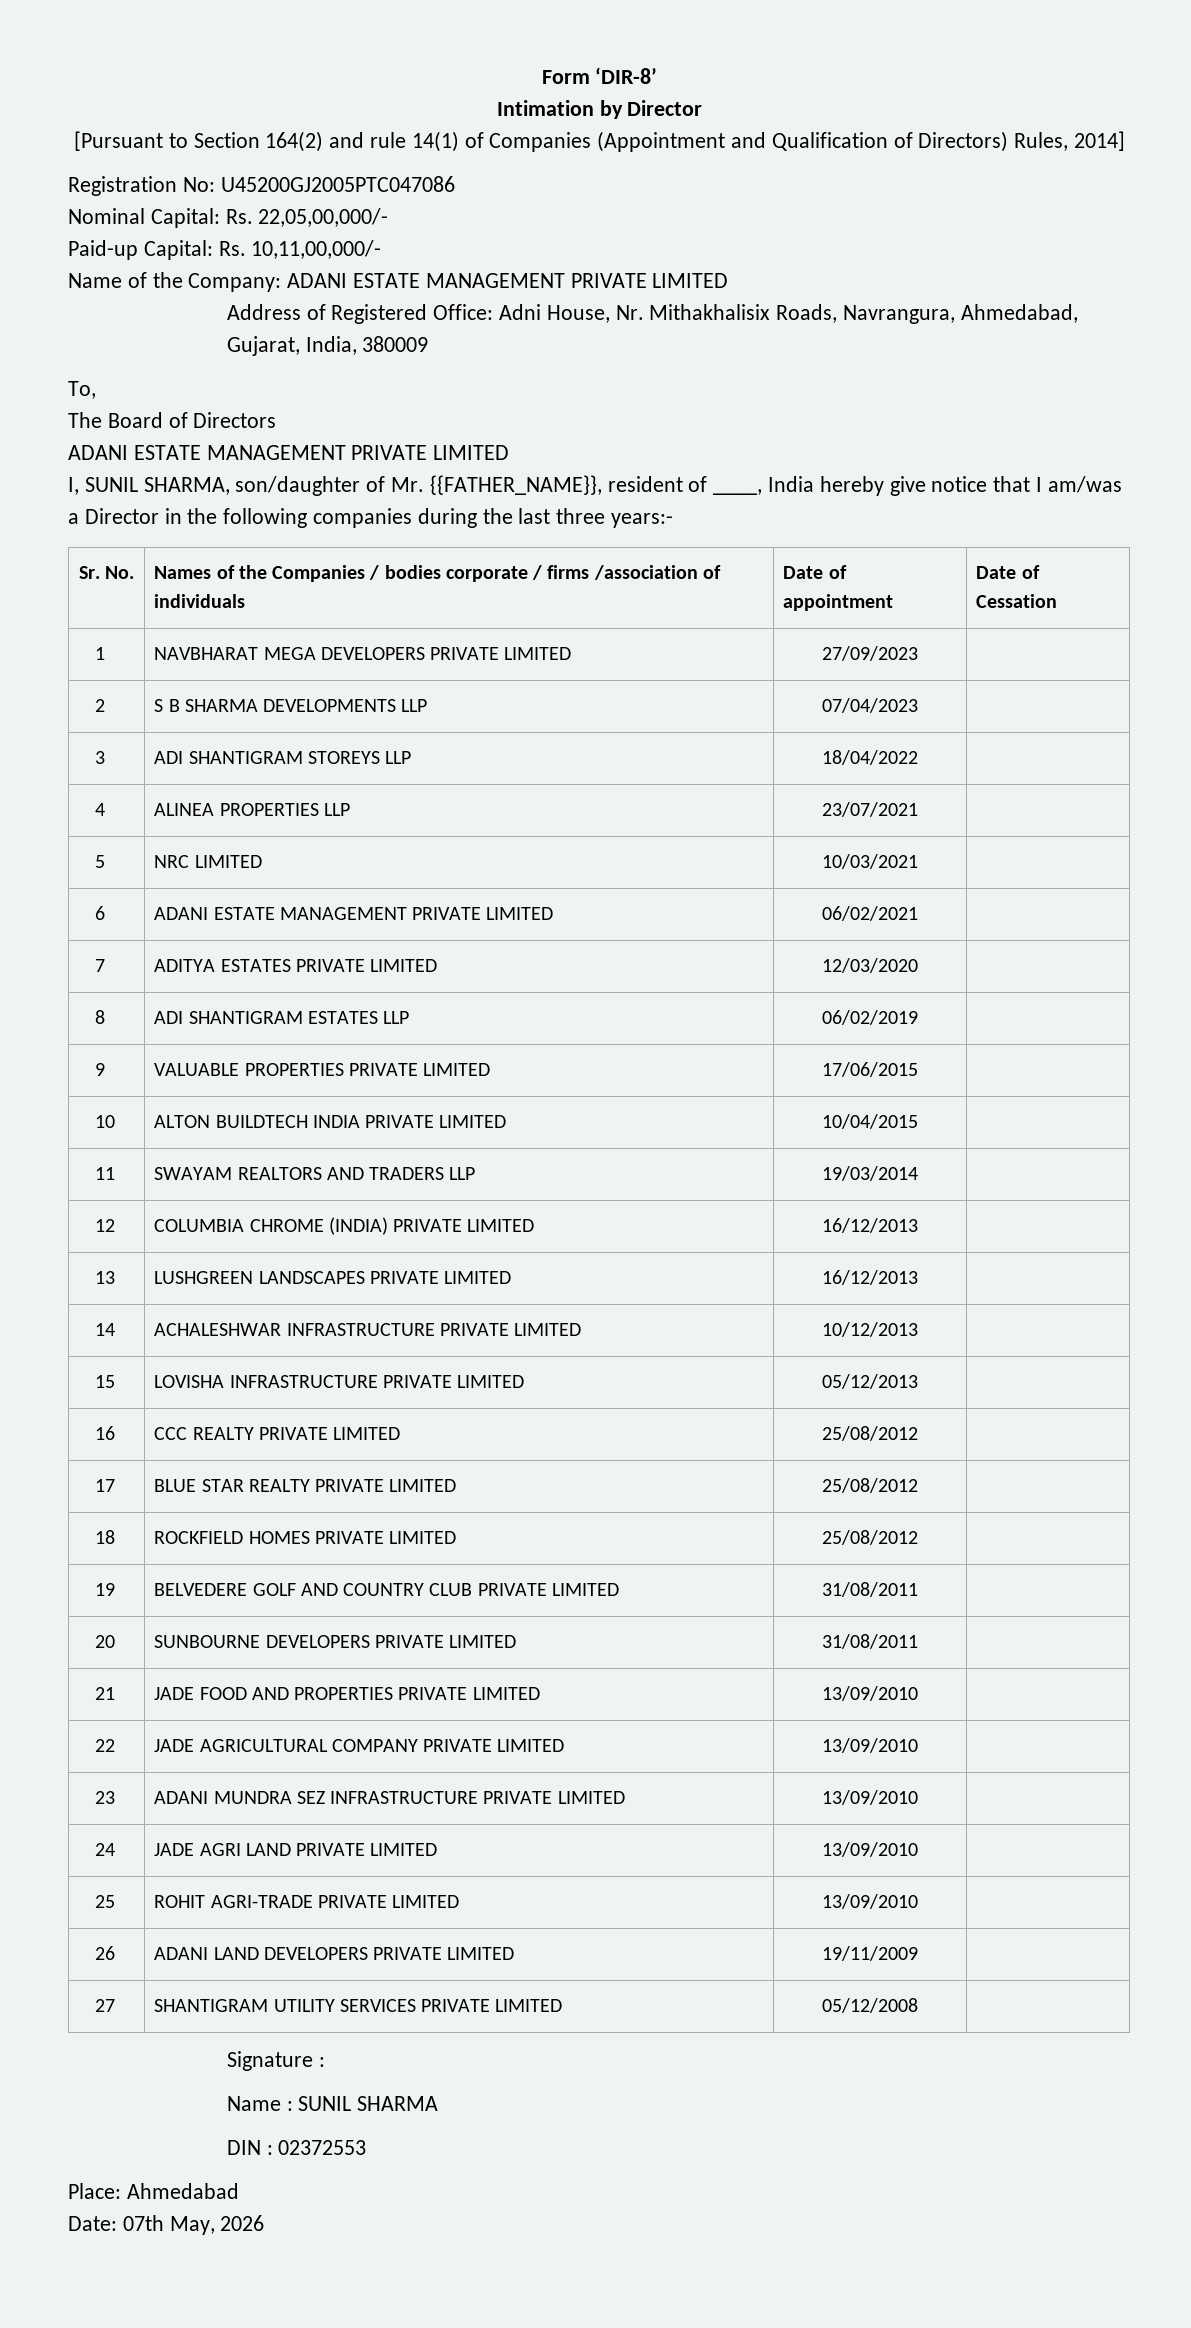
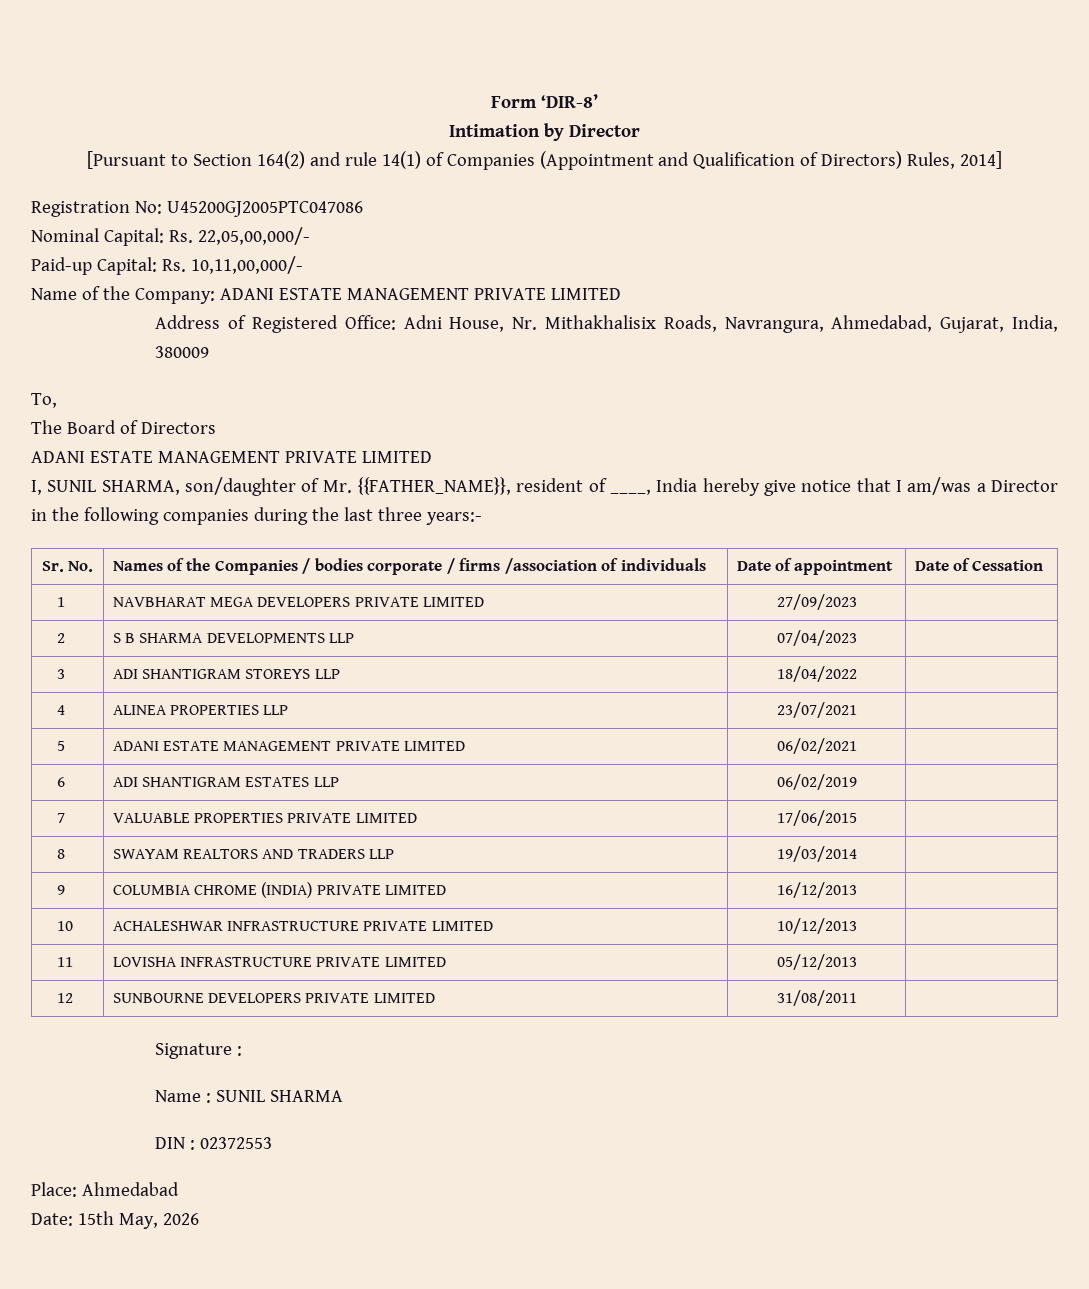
- 5 | NRC LIMITED | 10/03/2021 |
- 6 | ADANI ESTATE MANAGEMENT PRIVATE LIMITED | 06/02/2021 |
+ 5 | ADANI ESTATE MANAGEMENT PRIVATE LIMITED | 06/02/2021 |
- 7 | ADITYA ESTATES PRIVATE LIMITED | 12/03/2020 |
- 8 | ADI SHANTIGRAM ESTATES LLP | 06/02/2019 |
+ 6 | ADI SHANTIGRAM ESTATES LLP | 06/02/2019 |
- 9 | VALUABLE PROPERTIES PRIVATE LIMITED | 17/06/2015 |
+ 7 | VALUABLE PROPERTIES PRIVATE LIMITED | 17/06/2015 |
- 10 | ALTON BUILDTECH INDIA PRIVATE LIMITED | 10/04/2015 |
- 11 | SWAYAM REALTORS AND TRADERS LLP | 19/03/2014 |
+ 8 | SWAYAM REALTORS AND TRADERS LLP | 19/03/2014 |
- 12 | COLUMBIA CHROME (INDIA) PRIVATE LIMITED | 16/12/2013 |
+ 9 | COLUMBIA CHROME (INDIA) PRIVATE LIMITED | 16/12/2013 |
- 13 | LUSHGREEN LANDSCAPES PRIVATE LIMITED | 16/12/2013 |
- 14 | ACHALESHWAR INFRASTRUCTURE PRIVATE LIMITED | 10/12/2013 |
+ 10 | ACHALESHWAR INFRASTRUCTURE PRIVATE LIMITED | 10/12/2013 |
- 15 | LOVISHA INFRASTRUCTURE PRIVATE LIMITED | 05/12/2013 |
+ 11 | LOVISHA INFRASTRUCTURE PRIVATE LIMITED | 05/12/2013 |
- 16 | CCC REALTY PRIVATE LIMITED | 25/08/2012 |
- 17 | BLUE STAR REALTY PRIVATE LIMITED | 25/08/2012 |
- 18 | ROCKFIELD HOMES PRIVATE LIMITED | 25/08/2012 |
- 19 | BELVEDERE GOLF AND COUNTRY CLUB PRIVATE LIMITED | 31/08/2011 |
- 20 | SUNBOURNE DEVELOPERS PRIVATE LIMITED | 31/08/2011 |
+ 12 | SUNBOURNE DEVELOPERS PRIVATE LIMITED | 31/08/2011 |
- 21 | JADE FOOD AND PROPERTIES PRIVATE LIMITED | 13/09/2010 |
- 22 | JADE AGRICULTURAL COMPANY PRIVATE LIMITED | 13/09/2010 |
- 23 | ADANI MUNDRA SEZ INFRASTRUCTURE PRIVATE LIMITED | 13/09/2010 |
- 24 | JADE AGRI LAND PRIVATE LIMITED | 13/09/2010 |
- 25 | ROHIT AGRI-TRADE PRIVATE LIMITED | 13/09/2010 |
- 26 | ADANI LAND DEVELOPERS PRIVATE LIMITED | 19/11/2009 |
- 27 | SHANTIGRAM UTILITY SERVICES PRIVATE LIMITED | 05/12/2008 |
- Date: 07th May, 2026
+ Date: 15th May, 2026

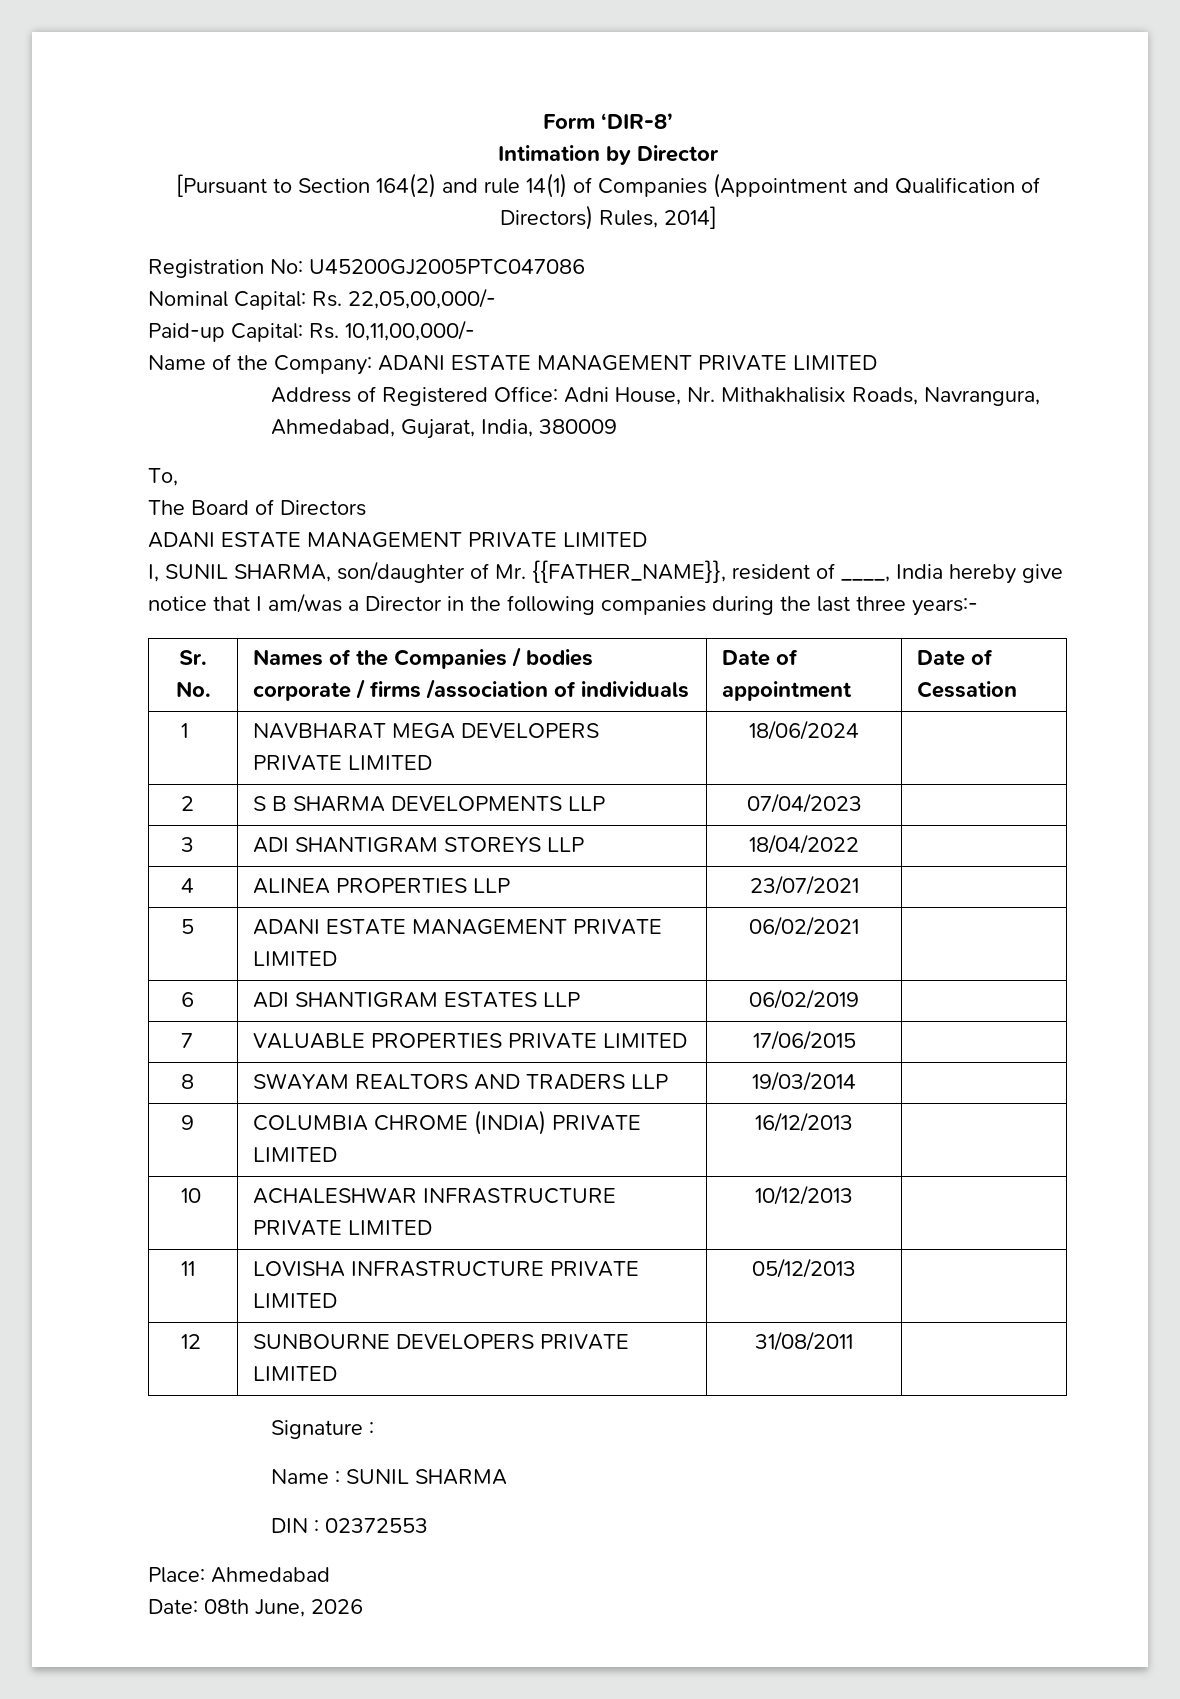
- 1 | NAVBHARAT MEGA DEVELOPERS PRIVATE LIMITED | 27/09/2023 |
+ 1 | NAVBHARAT MEGA DEVELOPERS PRIVATE LIMITED | 18/06/2024 |
- Date: 15th May, 2026
+ Date: 08th June, 2026

